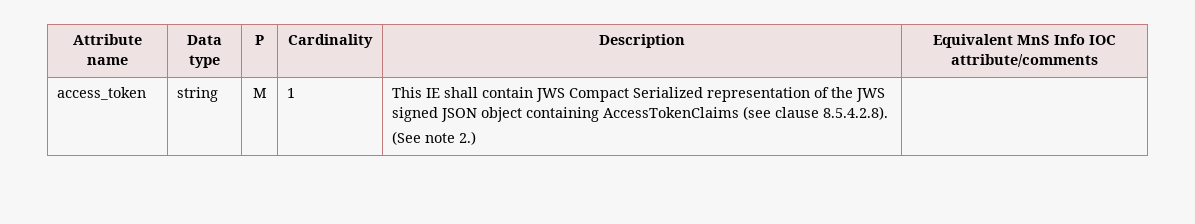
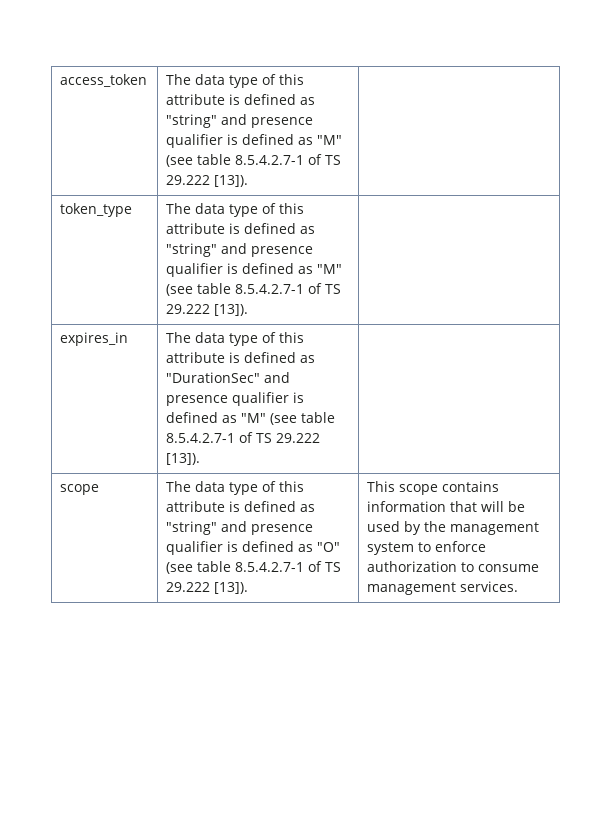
- Attribute name | Data type | P | Cardinality | Description | Equivalent MnS Info IOC attribute/comments
- access_token | string | M | 1 | This IE shall contain JWS Compact Serialized representation of the JWS signed JSON object containing AccessTokenClaims (see clause 8.5.4.2.8).
- (See note 2.) |
+ access_token | The data type of this attribute is defined as "string" and presence qualifier is defined as "M" (see table 8.5.4.2.7-1 of TS 29.222 [13]). |
+ token_type | The data type of this attribute is defined as "string" and presence qualifier is defined as "M" (see table 8.5.4.2.7-1 of TS 29.222 [13]). |
+ expires_in | The data type of this attribute is defined as "DurationSec" and presence qualifier is defined as "M" (see table 8.5.4.2.7-1 of TS 29.222 [13]). |
+ scope | The data type of this attribute is defined as "string" and presence qualifier is defined as "O" (see table 8.5.4.2.7-1 of TS 29.222 [13]). | This scope contains information that will be used by the management system to enforce authorization to consume management services.

